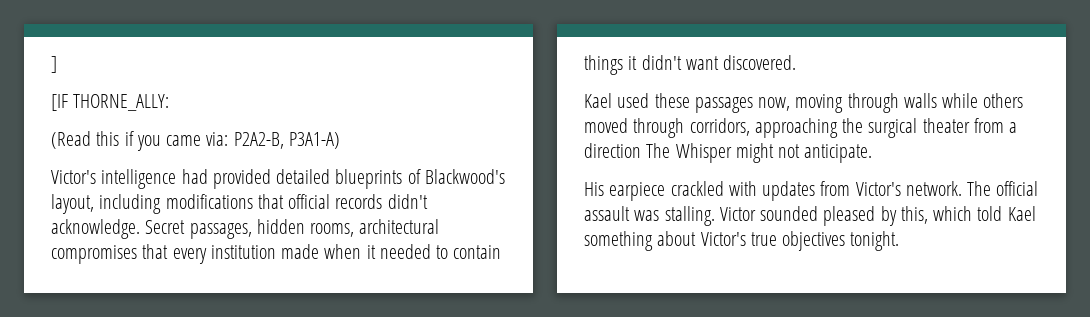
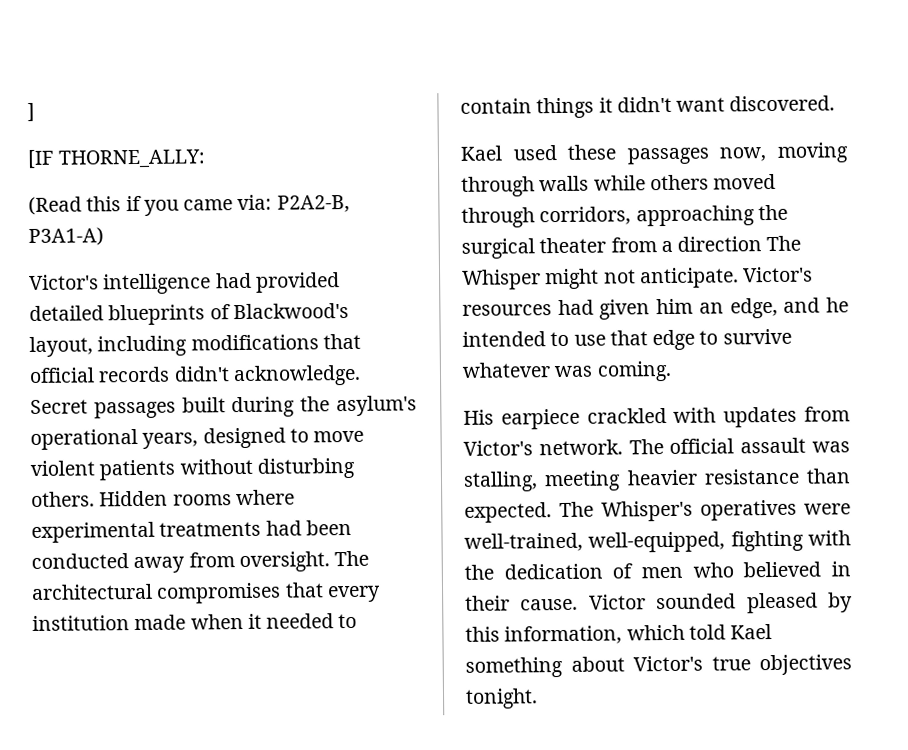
- Secret passages, hidden rooms, architectural compromises that every institution made when it needed to contain things it didn't want discovered.
+ Secret passages built during the asylum's operational years, designed to move violent patients without disturbing others. Hidden rooms where experimental treatments had been conducted away from oversight. The architectural compromises that every institution made when it needed to contain things it didn't want discovered.
+ Victor's resources had given him an edge, and he intended to use that edge to survive whatever was coming.
- The official assault was stalling.
+ The official assault was stalling, meeting heavier resistance than expected. The Whisper's operatives were well-trained, well-equipped, fighting with the dedication of men who believed in their cause.
- Victor sounded pleased by this, which told Kael something about Victor's true objectives tonight.
+ Victor sounded pleased by this information, which told Kael something about Victor's true objectives tonight.

